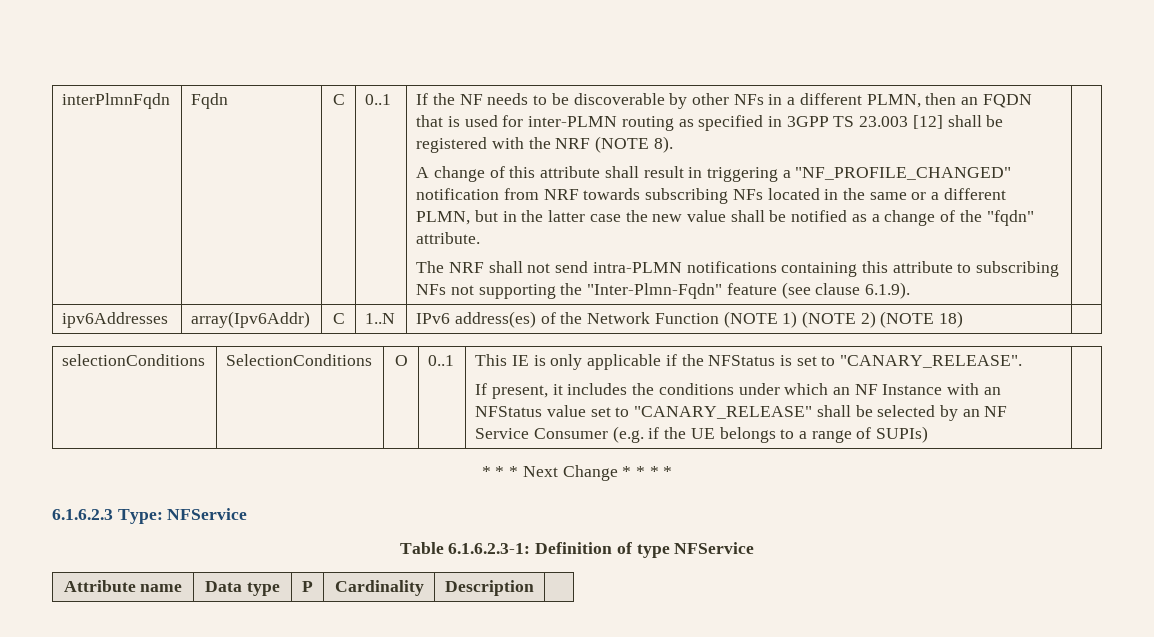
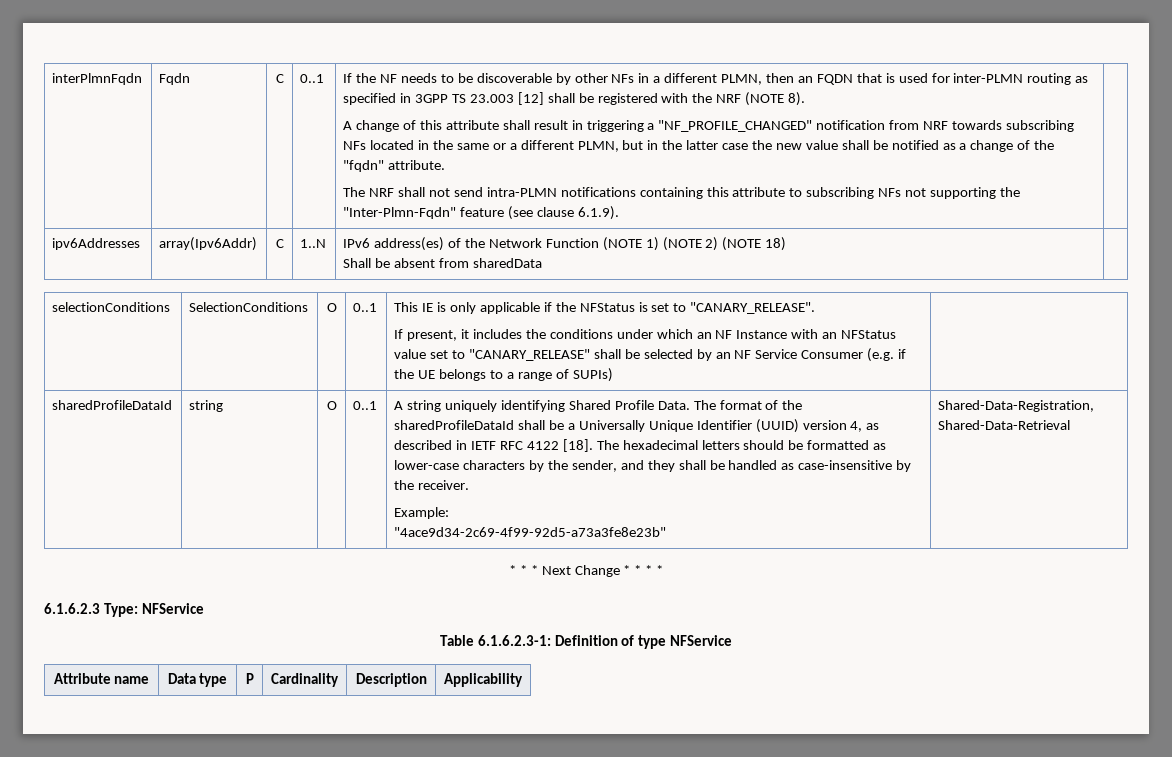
- ipv6Addresses | array(Ipv6Addr) | C | 1..N | IPv6 address(es) of the Network Function (NOTE 1) (NOTE 2) (NOTE 18) |
+ ipv6Addresses | array(Ipv6Addr) | C | 1..N | IPv6 address(es) of the Network Function (NOTE 1) (NOTE 2) (NOTE 18)
+ Shall be absent from sharedData |
+ sharedProfileDataId | string | O | 0..1 | A string uniquely identifying Shared Profile Data. The format of the sharedProfileDataId shall be a Universally Unique Identifier (UUID) version 4, as described in IETF RFC 4122 [18]. The hexadecimal letters should be formatted as lower-case characters by the sender, and they shall be handled as case-insensitive by the receiver.
+ Example:
+ "4ace9d34-2c69-4f99-92d5-a73a3fe8e23b" | Shared-Data-Registration, Shared-Data-Retrieval
- Attribute name | Data type | P | Cardinality | Description |
+ Attribute name | Data type | P | Cardinality | Description | Applicability

